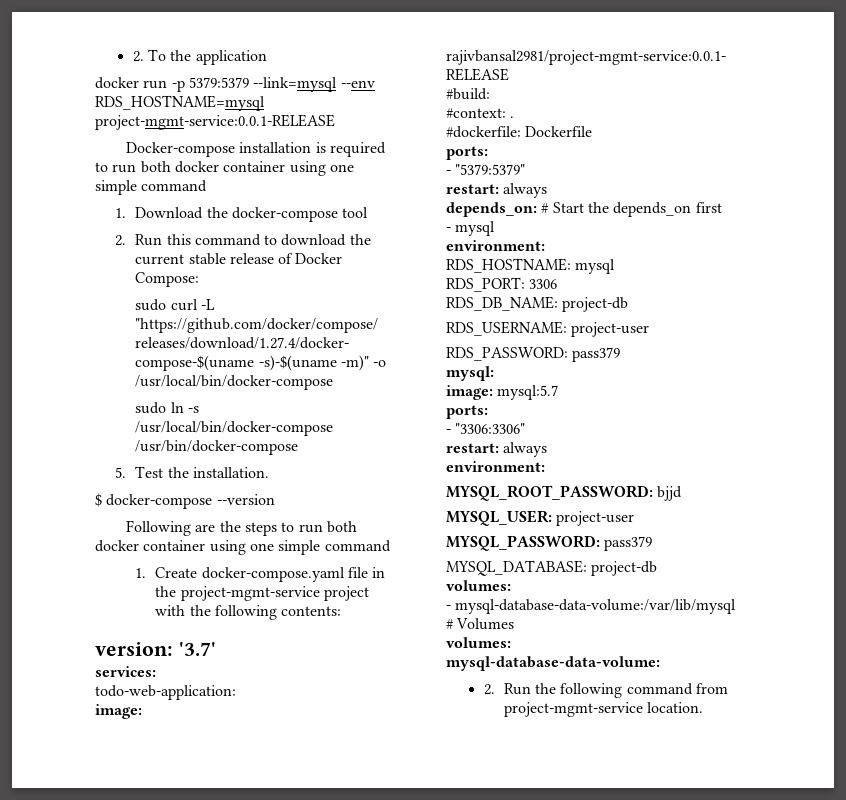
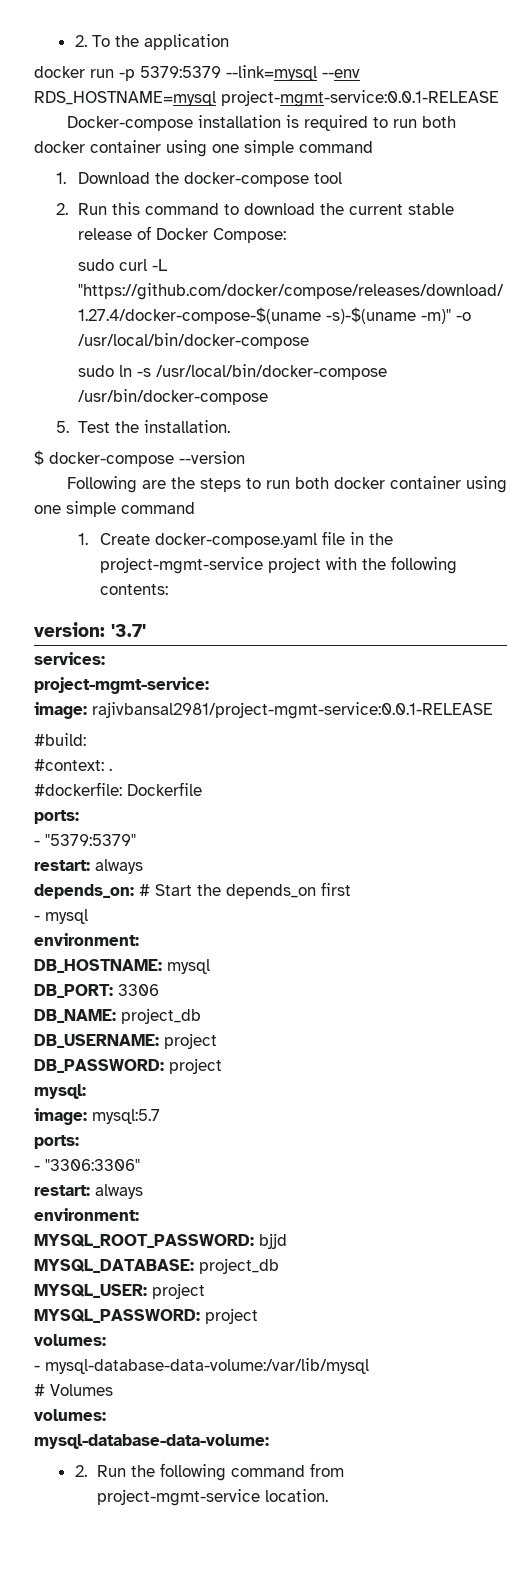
- todo-web-application:
+ project-mgmt-service:
- RDS_HOSTNAME: mysql
- RDS_PORT: 3306
+ DB_HOSTNAME: mysql
+ DB_PORT: 3306
- RDS_DB_NAME: project-db
- RDS_USERNAME: project-user
- RDS_PASSWORD: pass379
+ DB_NAME: project_db
+ DB_USERNAME: project
+ DB_PASSWORD: project
+ MYSQL_DATABASE: project_db
- MYSQL_USER: project-user
+ MYSQL_USER: project
- MYSQL_PASSWORD: pass379
- MYSQL_DATABASE: project-db
+ MYSQL_PASSWORD: project

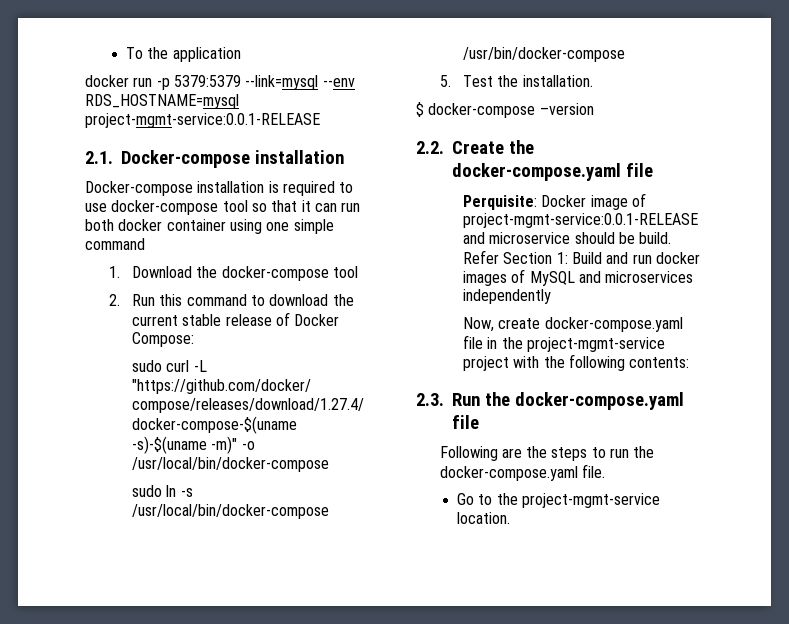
- 2. To the application
+ To the application
+ 2.1. Docker-compose installation
- Docker-compose installation is required to run both docker container using one simple command
+ Docker-compose installation is required to use docker-compose tool so that it can run both docker container using one simple command
- $ docker-compose --version
- Following are the steps to run both docker container using one simple command
- 1. Create docker-compose.yaml file in the project-mgmt-service project with the following contents:
+ $ docker-compose –version
+ 2.2. Create the docker-compose.yaml file
+ Perquisite: Docker image of project-mgmt-service:0.0.1-RELEASE and microservice should be build. Refer Section 1: Build and run docker images of MySQL and microservices independently
+ Now, create docker-compose.yaml file in the project-mgmt-service project with the following contents:
- version: '3.7'
- services:
- project-mgmt-service:
- image: rajivbansal2981/project-mgmt-service:0.0.1-RELEASE
- #build:
- #context: .
- #dockerfile: Dockerfile
- ports:
- - "5379:5379"
- restart: always
- depends_on: # Start the depends_on first
- - mysql
- environment:
- DB_HOSTNAME: mysql
- DB_PORT: 3306
- DB_NAME: project_db
- DB_USERNAME: project
- DB_PASSWORD: project
- mysql:
- image: mysql:5.7
- ports:
- - "3306:3306"
- restart: always
- environment:
- MYSQL_ROOT_PASSWORD: bjjd
- MYSQL_DATABASE: project_db
- MYSQL_USER: project
- MYSQL_PASSWORD: project
- volumes:
- - mysql-database-data-volume:/var/lib/mysql
- # Volumes
- volumes:
- mysql-database-data-volume:
- 2. Run the following command from project-mgmt-service location.
+ 2.3. Run the docker-compose.yaml file
+ Following are the steps to run the docker-compose.yaml file.
+ Go to the project-mgmt-service location.

